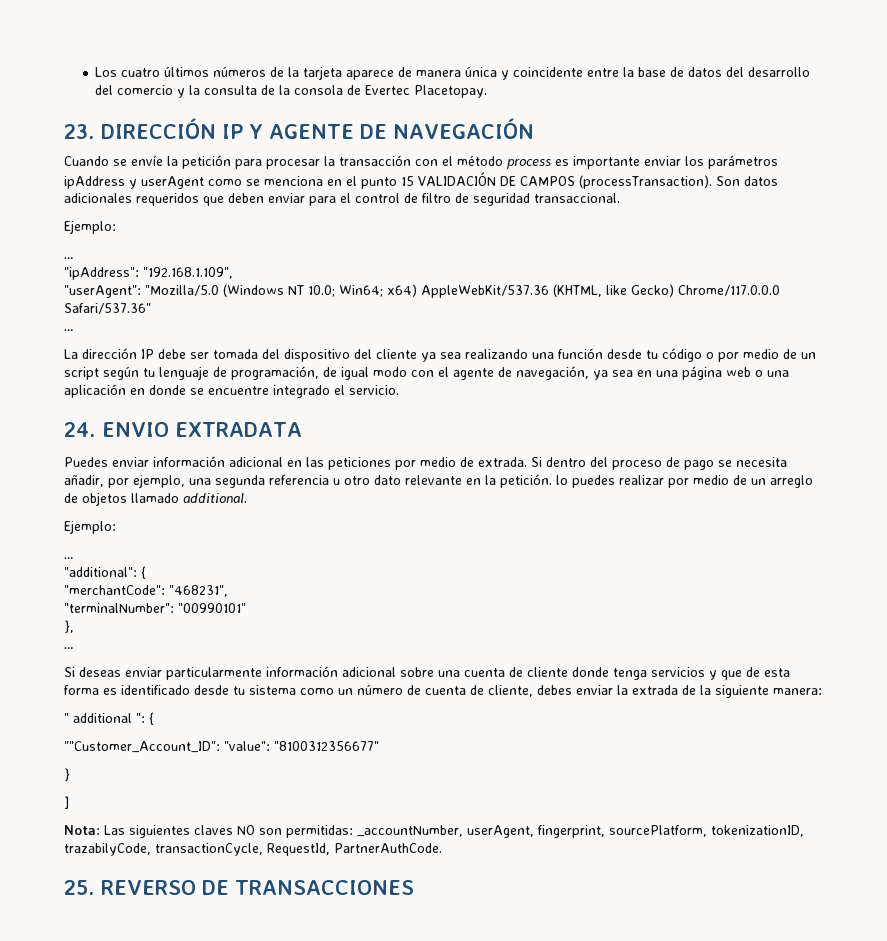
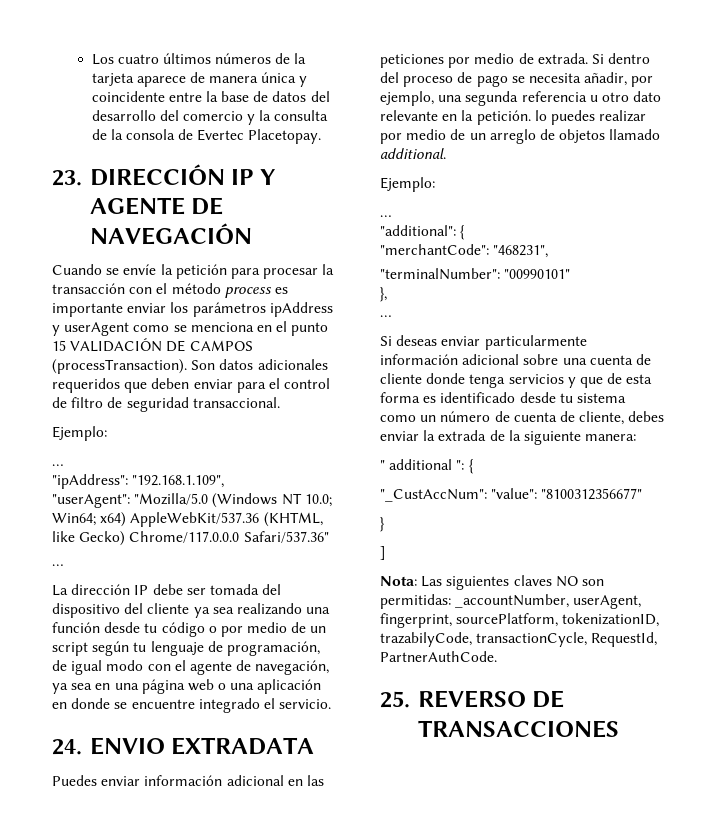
- ""Customer_Account_ID": "value": "8100312356677"
+ "_CustAccNum": "value": "8100312356677"

